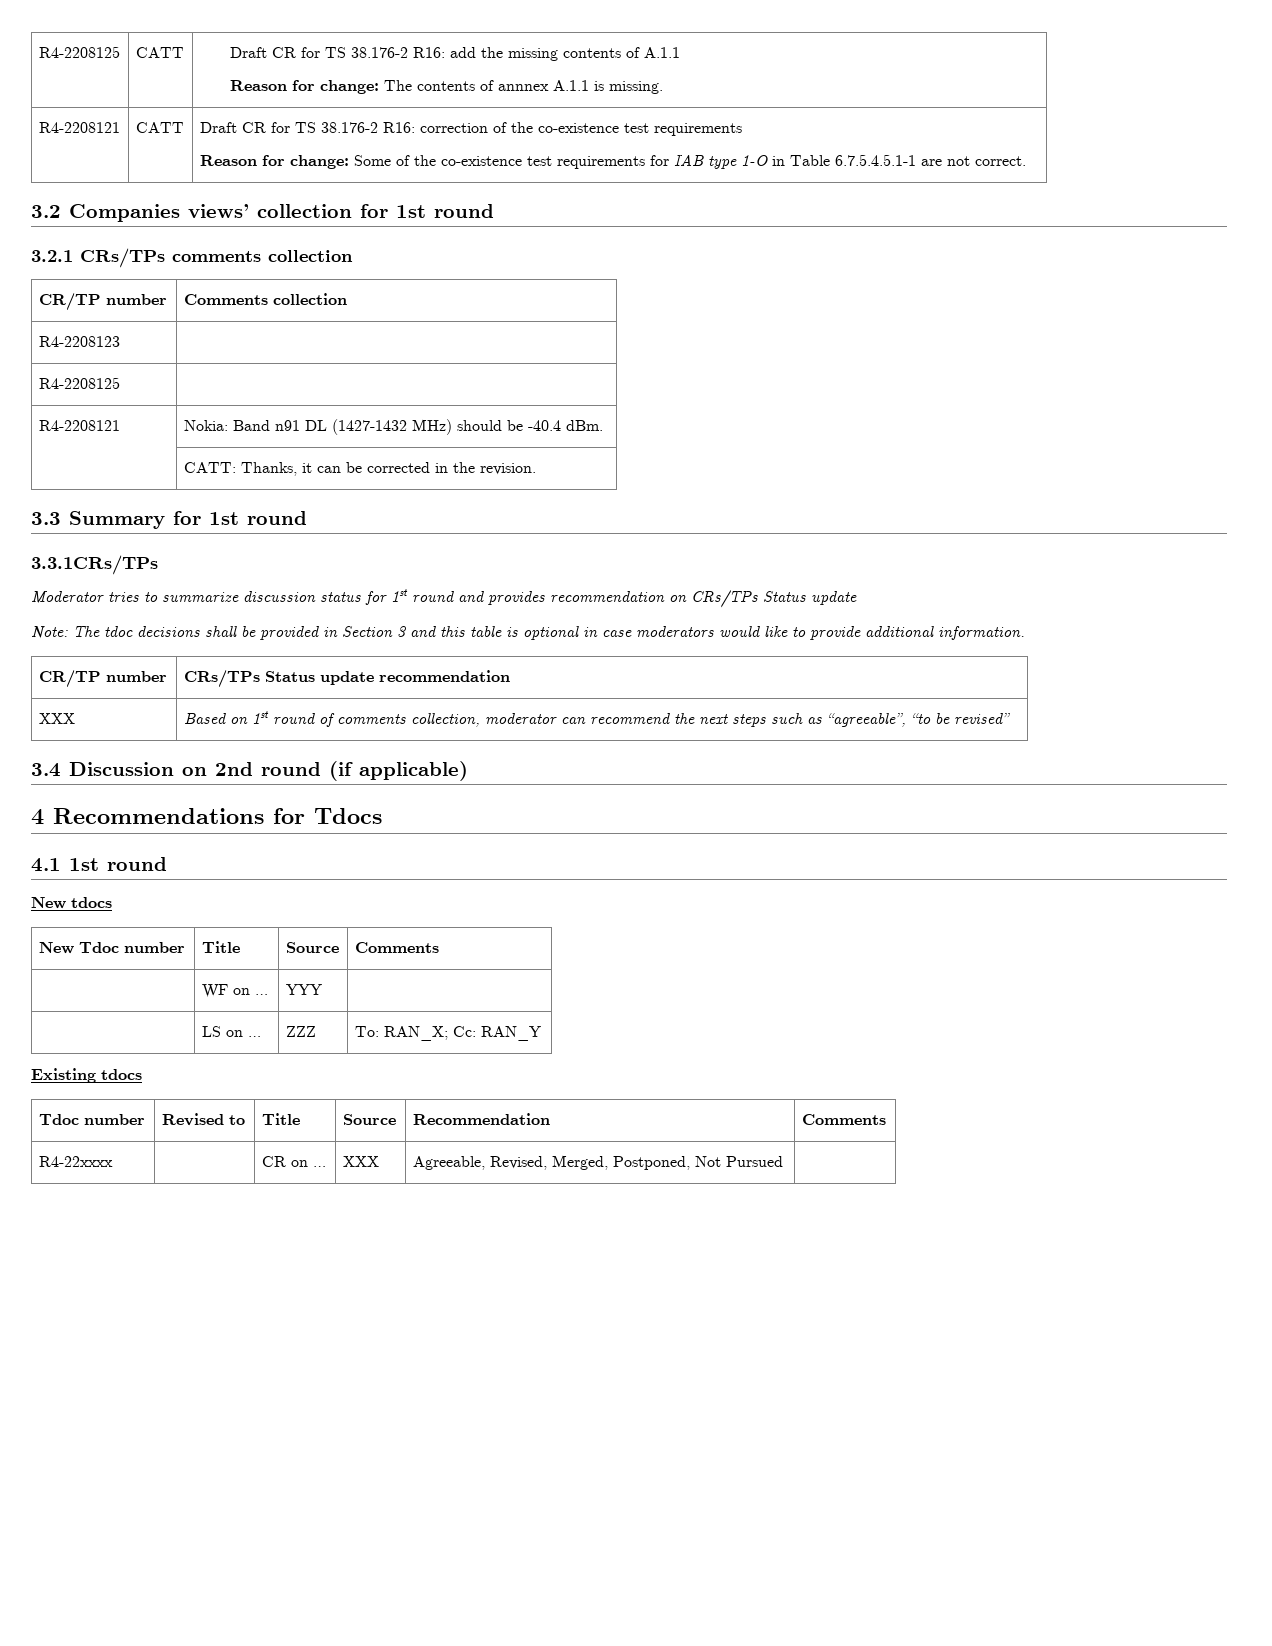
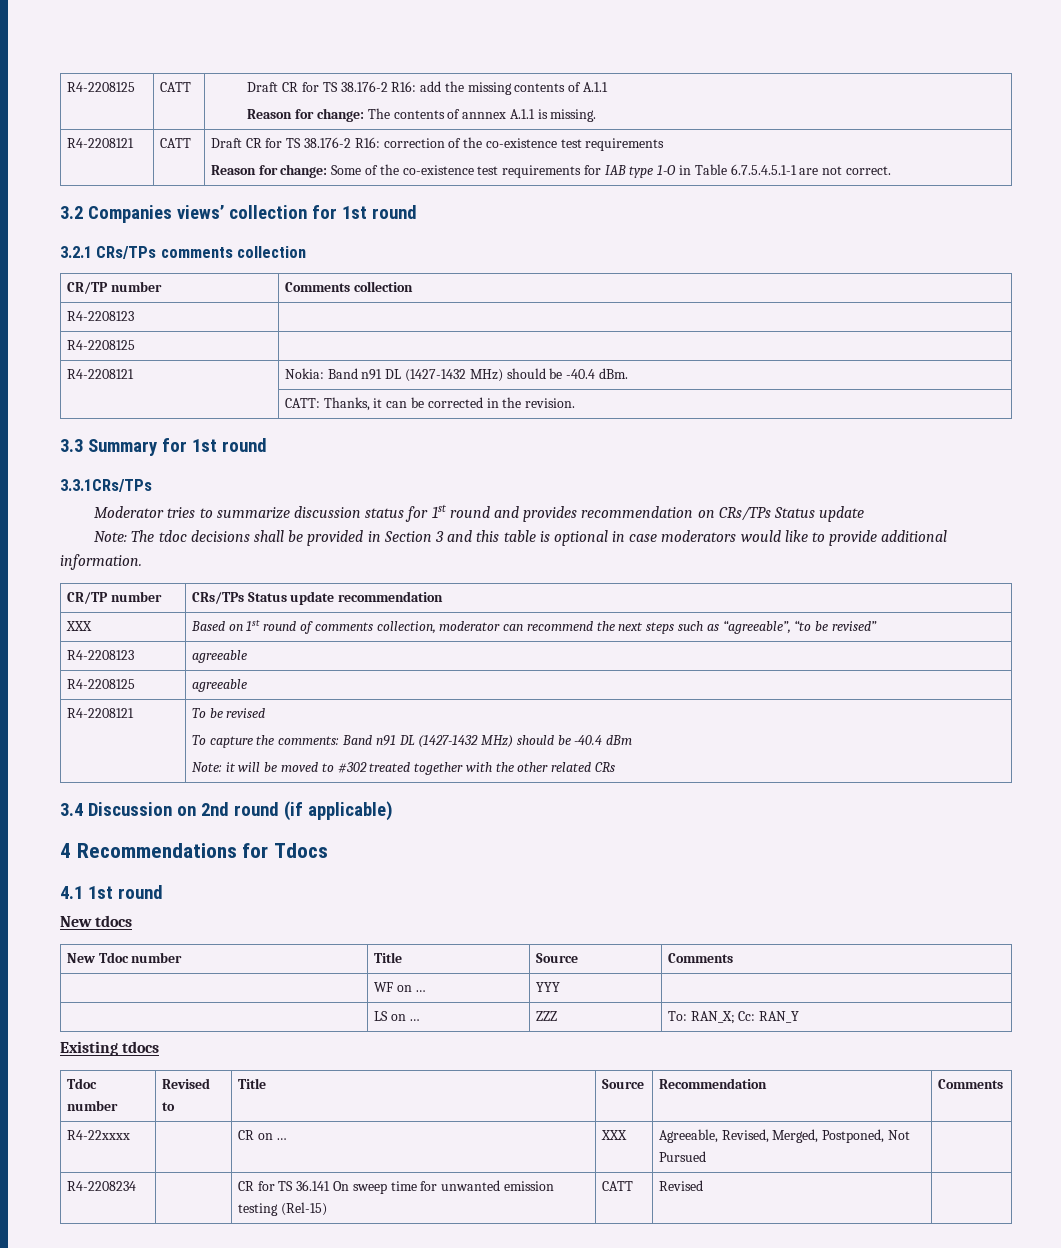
+ R4-2208123 | agreeable
+ R4-2208125 | agreeable
+ R4-2208121 | To be revised
+ To capture the comments: Band n91 DL (1427-1432 MHz) should be -40.4 dBm
+ Note: it will be moved to #302 treated together with the other related CRs
+ R4-2208234 | | CR for TS 36.141 On sweep time for unwanted emission testing (Rel-15) | CATT | Revised |

